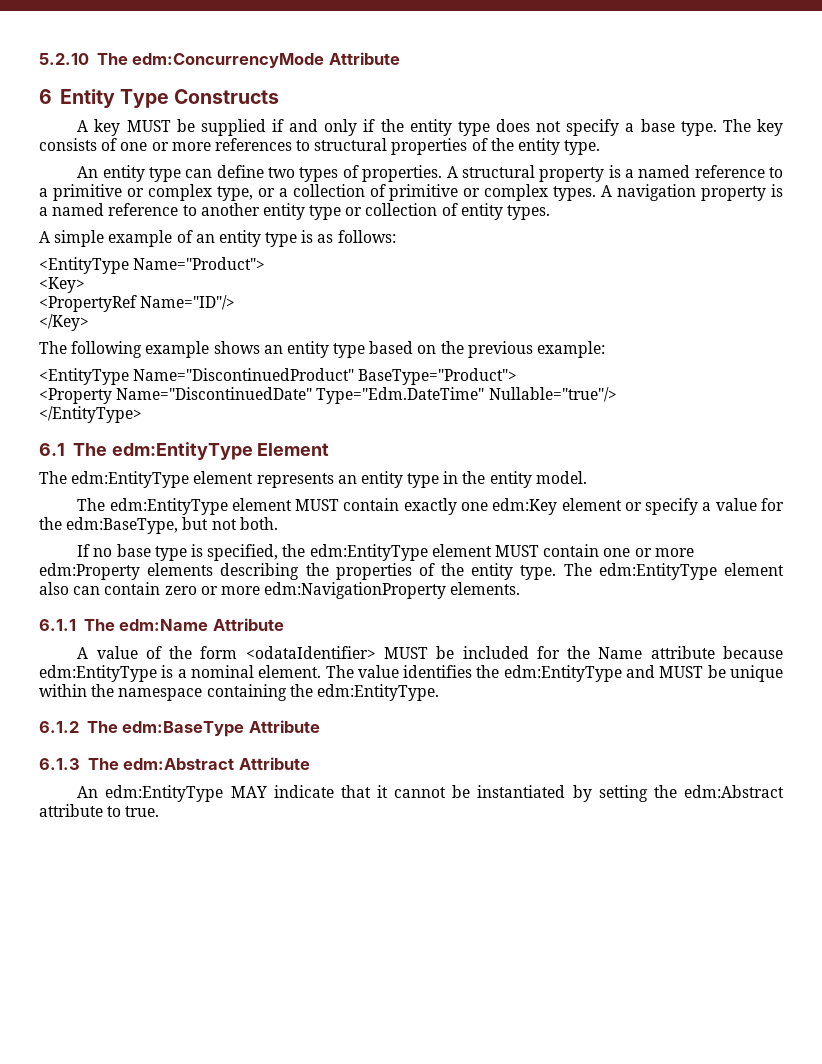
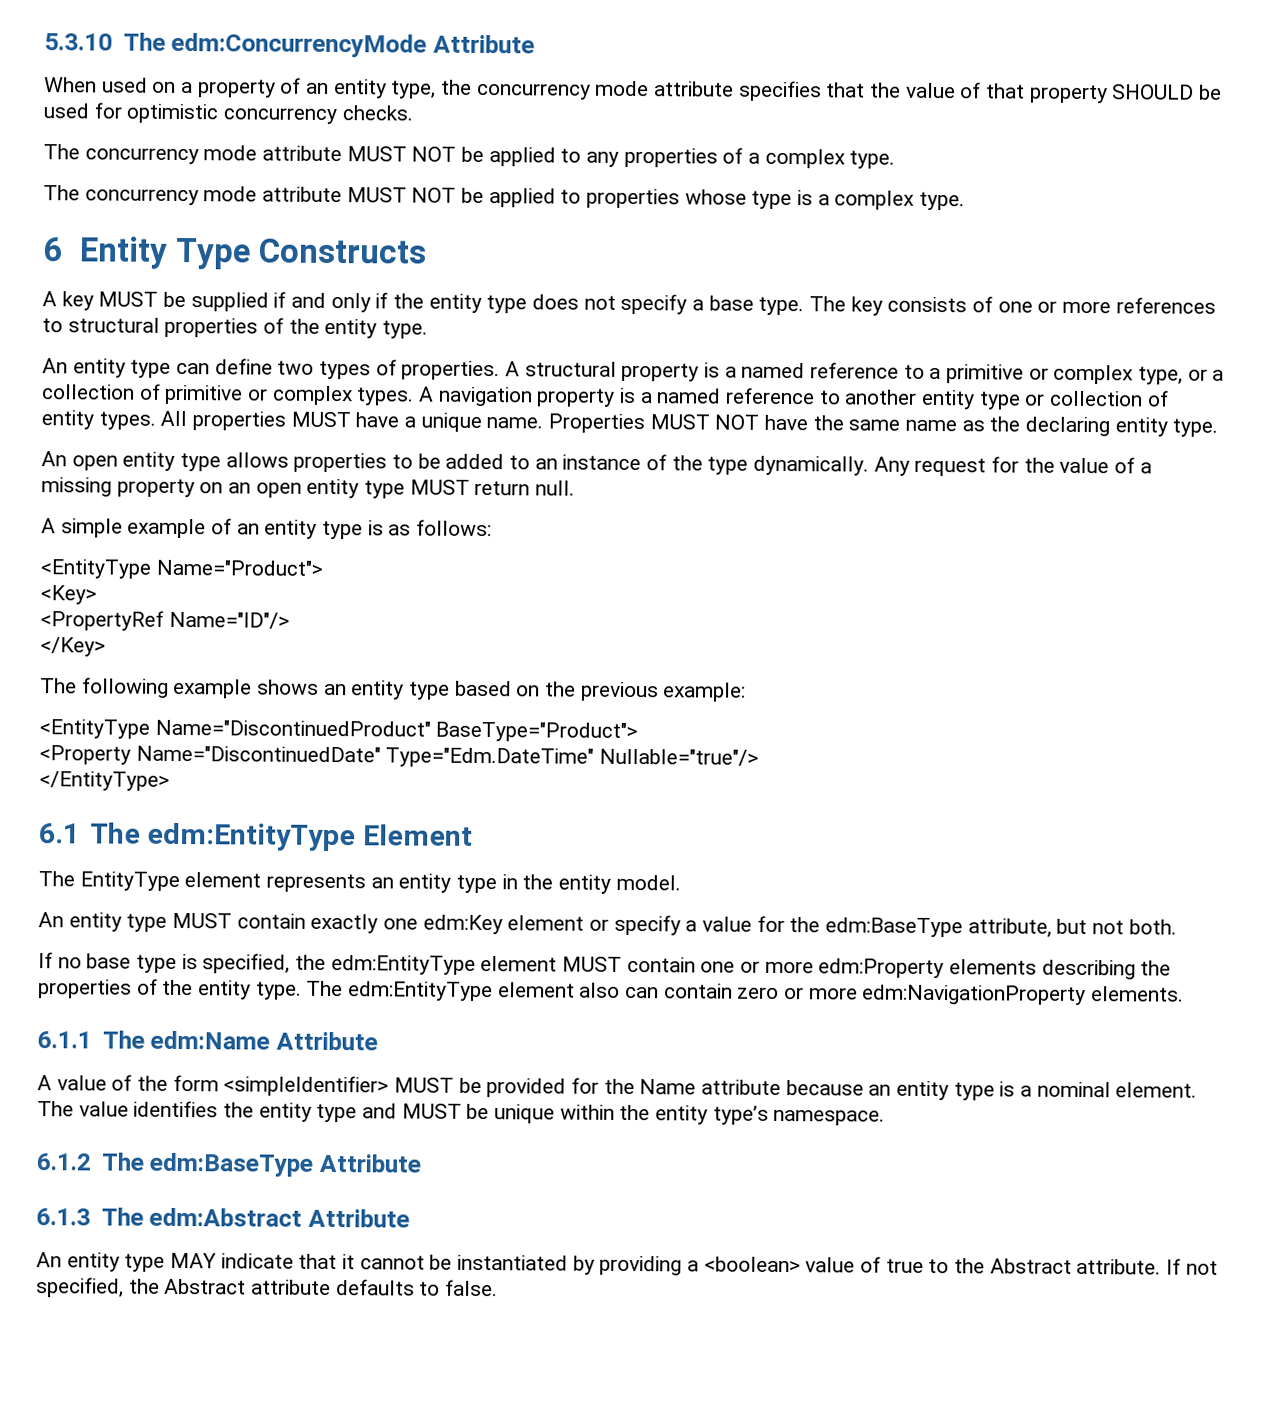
- 5.2.10 The edm:ConcurrencyMode Attribute
+ 5.3.10 The edm:ConcurrencyMode Attribute
+ When used on a property of an entity type, the concurrency mode attribute specifies that the value of that property SHOULD be used for optimistic concurrency checks.
+ The concurrency mode attribute MUST NOT be applied to any properties of a complex type.
+ The concurrency mode attribute MUST NOT be applied to properties whose type is a complex type.
+ All properties MUST have a unique name. Properties MUST NOT have the same name as the declaring entity type.
+ An open entity type allows properties to be added to an instance of the type dynamically. Any request for the value of a missing property on an open entity type MUST return null.
- The edm:EntityType element represents an entity type in the entity model.
+ The EntityType element represents an entity type in the entity model.
- The edm:EntityType element MUST contain exactly one edm:Key element or specify a value for the edm:BaseType, but not both.
+ An entity type MUST contain exactly one edm:Key element or specify a value for the edm:BaseType attribute, but not both.
- A value of the form <odataIdentifier> MUST be included for the Name attribute because edm:EntityType is a nominal element.
+ A value of the form <simpleIdentifier> MUST be provided for the Name attribute because an entity type is a nominal element.
- The value identifies the edm:EntityType and MUST be unique within the namespace containing the edm:EntityType.
+ The value identifies the entity type and MUST be unique within the entity type’s namespace.
- An edm:EntityType MAY indicate that it cannot be instantiated by setting the edm:Abstract attribute to true.
+ An entity type MAY indicate that it cannot be instantiated by providing a <boolean> value of true to the Abstract attribute. If not specified, the Abstract attribute defaults to false.

